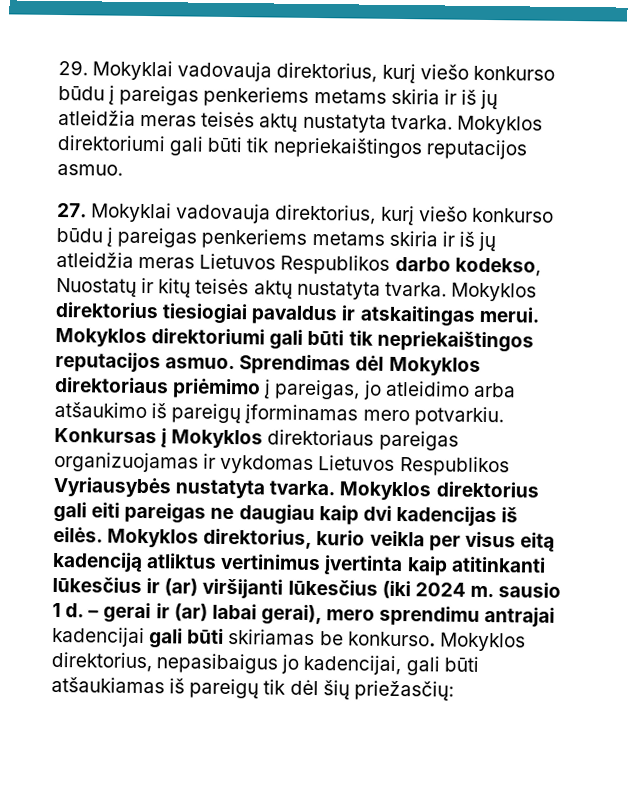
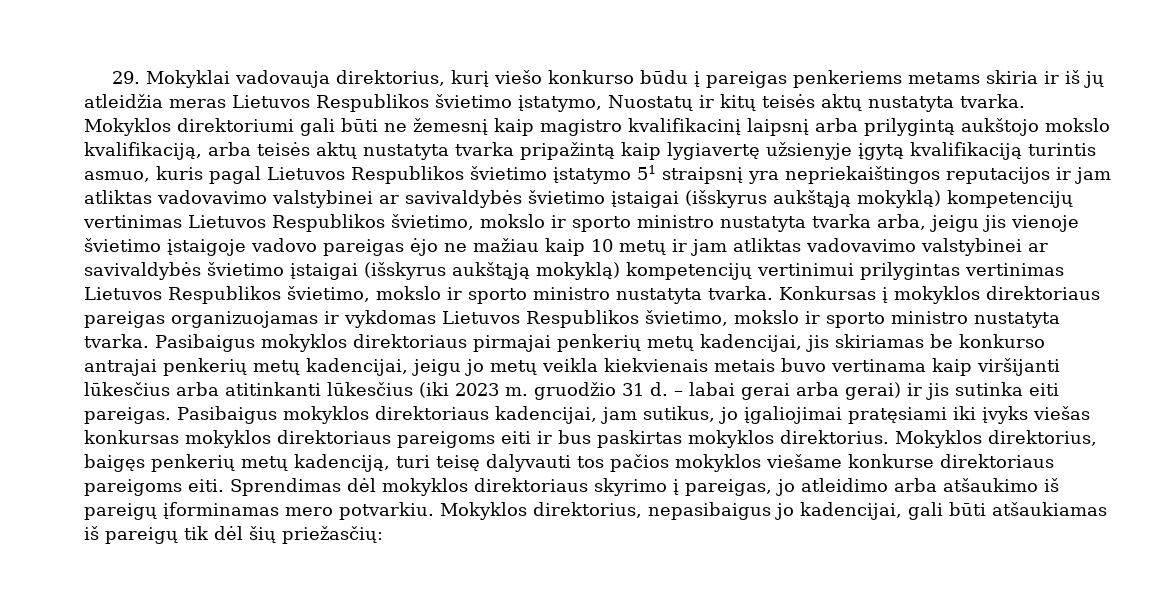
- 29. Mokyklai vadovauja direktorius, kurį viešo konkurso būdu į pareigas penkeriems metams skiria ir iš jų atleidžia meras teisės aktų nustatyta tvarka. Mokyklos direktoriumi gali būti tik nepriekaištingos reputacijos asmuo.
- 27. Mokyklai vadovauja direktorius, kurį viešo konkurso būdu į pareigas penkeriems metams skiria ir iš jų atleidžia meras Lietuvos Respublikos darbo kodekso, Nuostatų ir kitų teisės aktų nustatyta tvarka.
+ 29. Mokyklai vadovauja direktorius, kurį viešo konkurso būdu į pareigas penkeriems metams skiria ir iš jų atleidžia meras Lietuvos Respublikos švietimo įstatymo, Nuostatų ir kitų teisės aktų nustatyta tvarka.
- Mokyklos direktorius tiesiogiai pavaldus ir atskaitingas merui. Mokyklos direktoriumi gali būti tik nepriekaištingos reputacijos asmuo. Sprendimas dėl Mokyklos direktoriaus priėmimo į pareigas, jo atleidimo arba atšaukimo iš pareigų įforminamas mero potvarkiu.
+ Mokyklos direktoriumi gali būti ne žemesnį kaip magistro kvalifikacinį laipsnį arba prilygintą aukštojo mokslo kvalifikaciją, arba teisės aktų nustatyta tvarka pripažintą kaip lygiavertę užsienyje įgytą kvalifikaciją turintis asmuo, kuris pagal Lietuvos Respublikos švietimo įstatymo 51 straipsnį yra nepriekaištingos reputacijos ir jam atliktas vadovavimo valstybinei ar savivaldybės švietimo įstaigai (išskyrus aukštąją mokyklą) kompetencijų vertinimas Lietuvos Respublikos švietimo, mokslo ir sporto ministro nustatyta tvarka arba, jeigu jis vienoje švietimo įstaigoje vadovo pareigas ėjo ne mažiau kaip 10 metų ir jam atliktas vadovavimo valstybinei ar savivaldybės švietimo įstaigai (išskyrus aukštąją mokyklą) kompetencijų vertinimui prilygintas vertinimas Lietuvos Respublikos švietimo, mokslo ir sporto ministro nustatyta tvarka. Konkursas į mokyklos direktoriaus pareigas organizuojamas ir vykdomas Lietuvos Respublikos švietimo, mokslo ir sporto ministro nustatyta tvarka. Pasibaigus mokyklos direktoriaus pirmajai penkerių metų kadencijai, jis skiriamas be konkurso antrajai penkerių metų kadencijai, jeigu jo metų veikla kiekvienais metais buvo vertinama kaip viršijanti lūkesčius arba atitinkanti lūkesčius (iki 2023 m. gruodžio 31 d. – labai gerai arba gerai) ir jis sutinka eiti pareigas. Pasibaigus mokyklos direktoriaus kadencijai, jam sutikus, jo įgaliojimai pratęsiami iki įvyks viešas konkursas mokyklos direktoriaus pareigoms eiti ir bus paskirtas mokyklos direktorius. Mokyklos direktorius, baigęs penkerių metų kadenciją, turi teisę dalyvauti tos pačios mokyklos viešame konkurse direktoriaus pareigoms eiti. Sprendimas dėl mokyklos direktoriaus skyrimo į pareigas, jo atleidimo arba atšaukimo iš pareigų įforminamas mero potvarkiu.
- Konkursas į Mokyklos direktoriaus pareigas organizuojamas ir vykdomas Lietuvos Respublikos Vyriausybės nustatyta tvarka. Mokyklos direktorius gali eiti pareigas ne daugiau kaip dvi kadencijas iš eilės. Mokyklos direktorius, kurio veikla per visus eitą kadenciją atliktus vertinimus įvertinta kaip atitinkanti lūkesčius ir (ar) viršijanti lūkesčius (iki 2024 m. sausio 1 d. – gerai ir (ar) labai gerai), mero sprendimu antrajai kadencijai gali būti skiriamas be konkurso.

